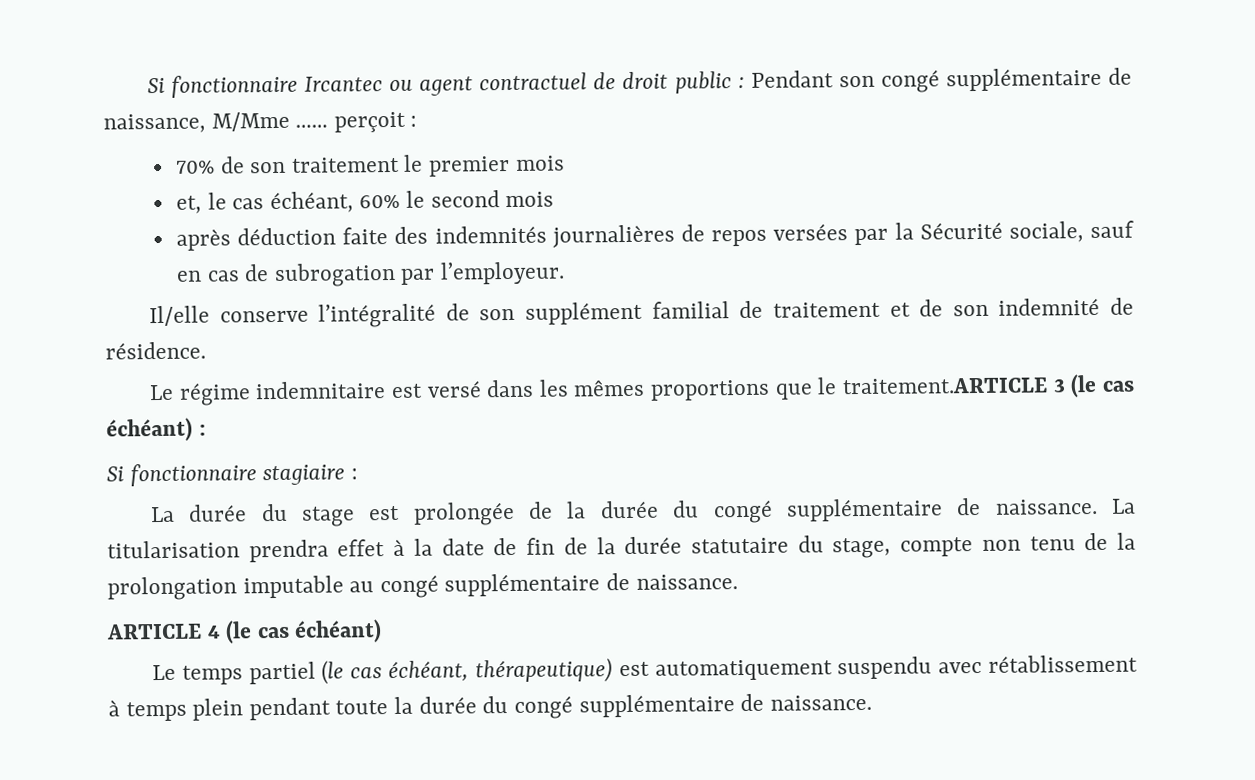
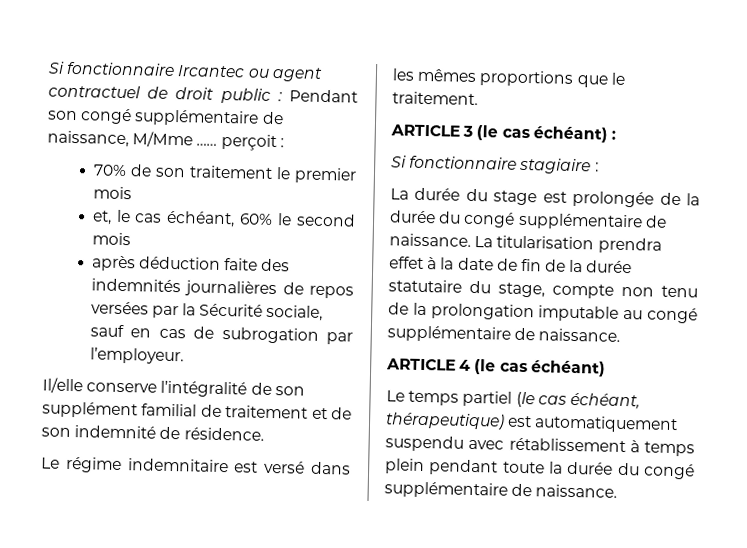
- Le régime indemnitaire est versé dans les mêmes proportions que le traitement.ARTICLE 3 (le cas échéant) :
+ Le régime indemnitaire est versé dans les mêmes proportions que le traitement.
+ ARTICLE 3 (le cas échéant) :

